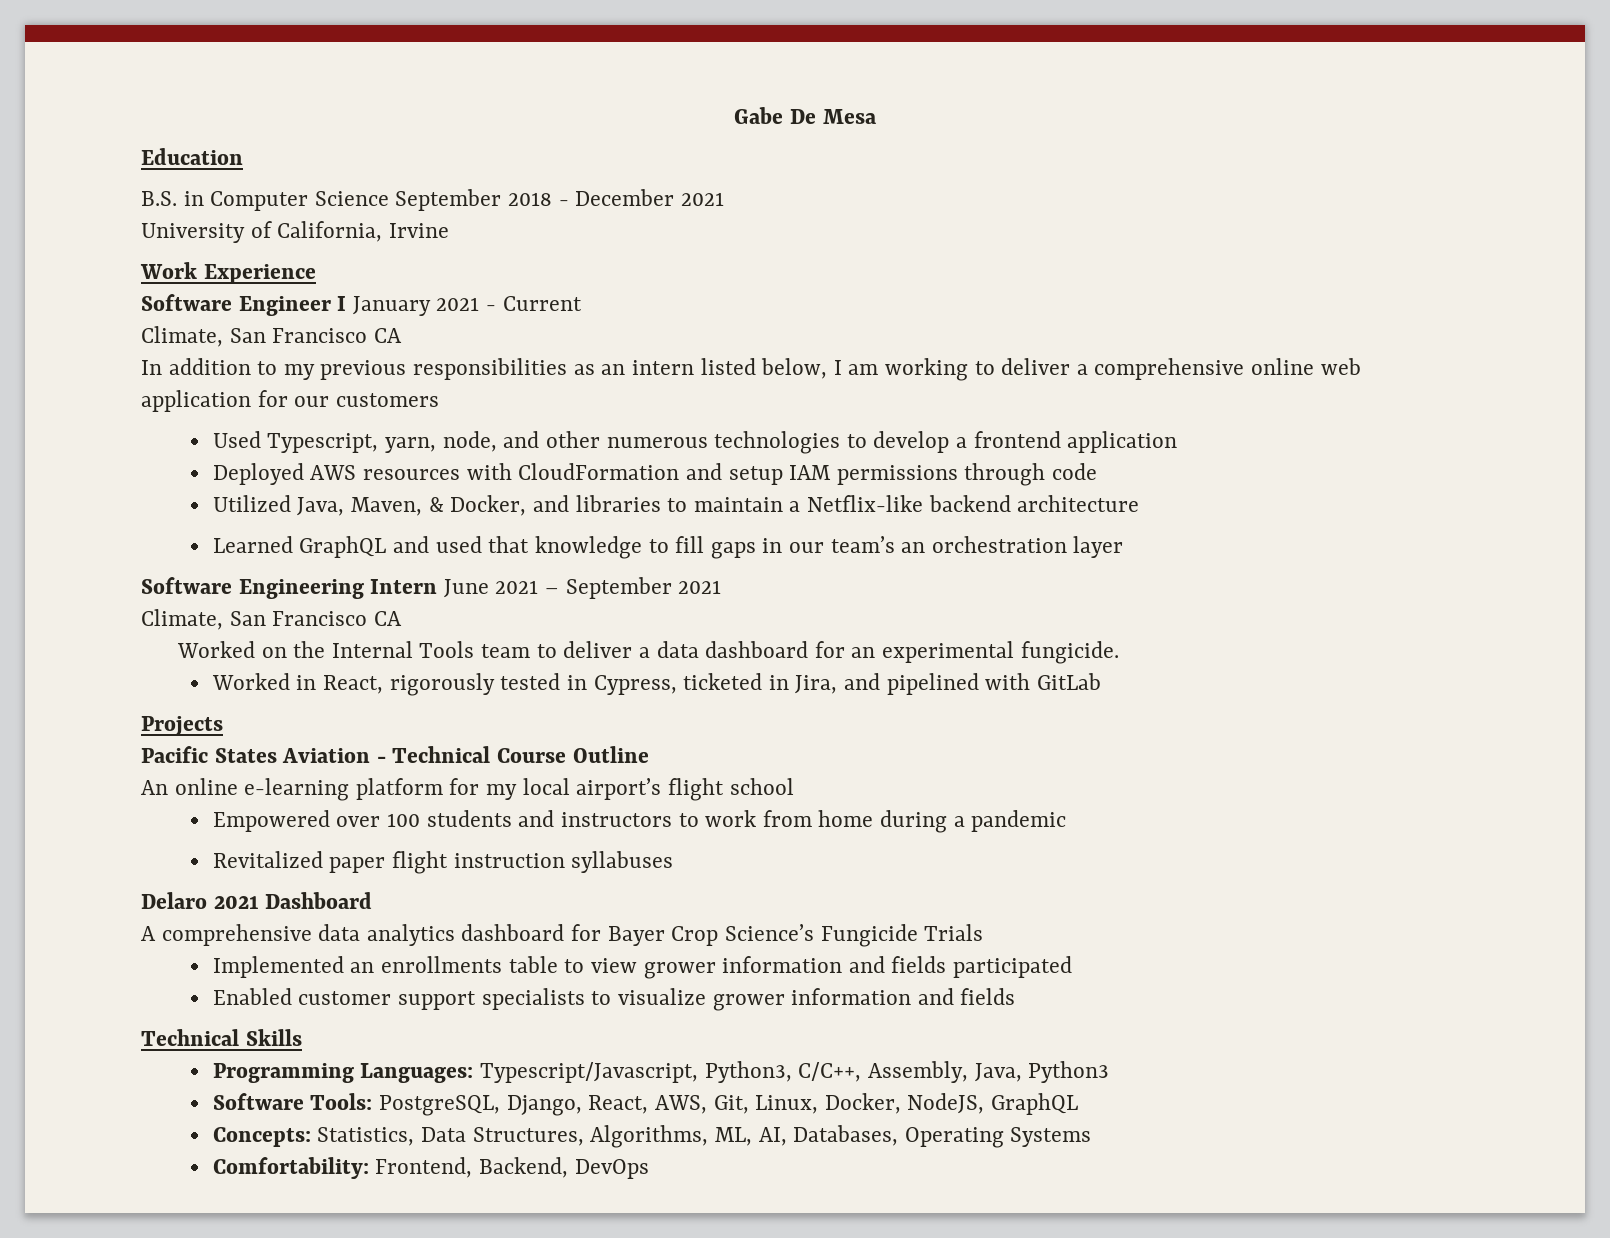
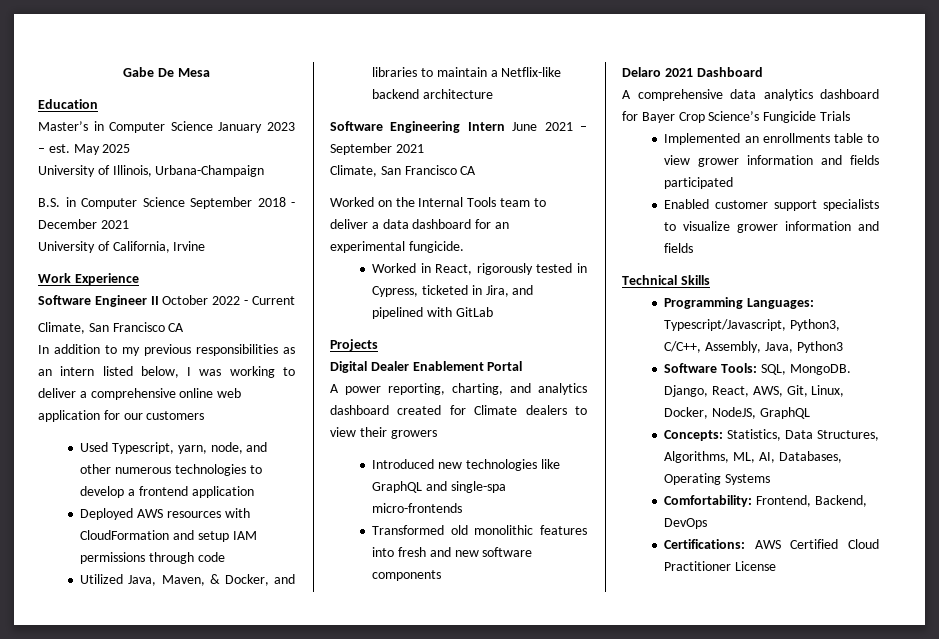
+ Master’s in Computer Science January 2023 – est. May 2025
+ University of Illinois, Urbana-Champaign
- Software Engineer I January 2021 - Current
+ Software Engineer II October 2022 - Current
- In addition to my previous responsibilities as an intern listed below, I am working to deliver a comprehensive online web application for our customers
+ In addition to my previous responsibilities as an intern listed below, I was working to deliver a comprehensive online web application for our customers
- Learned GraphQL and used that knowledge to fill gaps in our team’s an orchestration layer
- Pacific States Aviation - Technical Course Outline
- An online e-learning platform for my local airport’s flight school
- Empowered over 100 students and instructors to work from home during a pandemic
- Revitalized paper flight instruction syllabuses
+ Digital Dealer Enablement Portal
+ A power reporting, charting, and analytics dashboard created for Climate dealers to view their growers
+ Introduced new technologies like GraphQL and single-spa micro-frontends
+ Transformed old monolithic features into fresh and new software components
- Software Tools: PostgreSQL, Django, React, AWS, Git, Linux, Docker, NodeJS, GraphQL
+ Software Tools: SQL, MongoDB. Django, React, AWS, Git, Linux, Docker, NodeJS, GraphQL
+ Certifications: AWS Certified Cloud Practitioner License

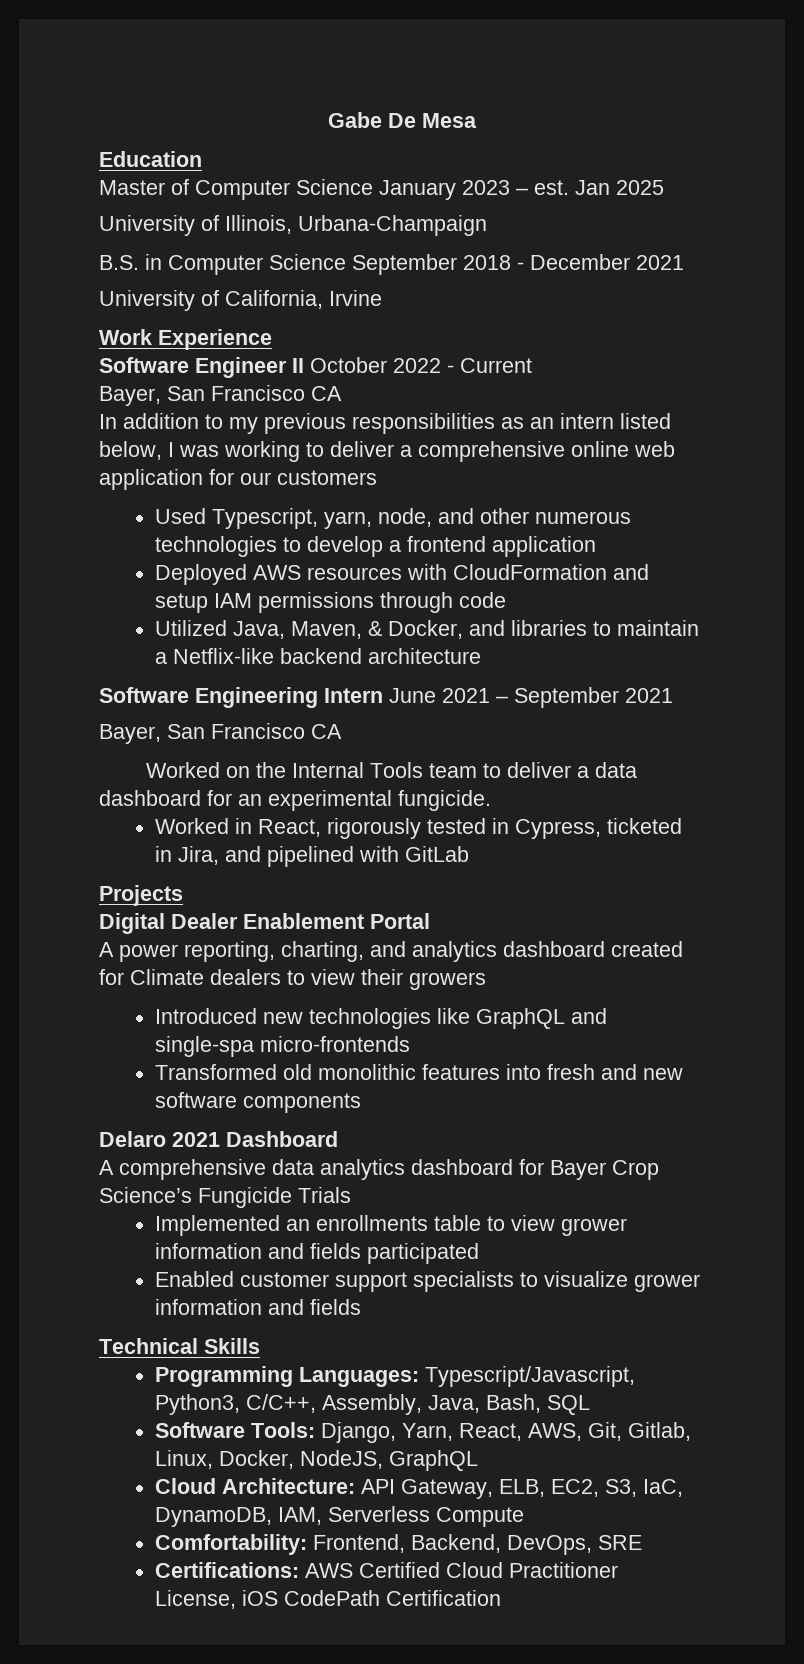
- Master’s in Computer Science January 2023 – est.
+ Master of Computer Science January 2023 – est.
- May 2025
+ Jan 2025
  Software Engineer II October 2022 - Current
- Climate, San Francisco CA
+ Bayer, San Francisco CA
  Software Engineering Intern June 2021 – September 2021
- Climate, San Francisco CA
+ Bayer, San Francisco CA
- Programming Languages: Typescript/Javascript, Python3, C/C++, Assembly, Java, Python3
+ Programming Languages: Typescript/Javascript, Python3, C/C++, Assembly, Java, Bash, SQL
- Software Tools: SQL, MongoDB. Django, React, AWS, Git, Linux, Docker, NodeJS, GraphQL
+ Software Tools: Django, Yarn, React, AWS, Git, Gitlab, Linux, Docker, NodeJS, GraphQL
- Concepts: Statistics, Data Structures, Algorithms, ML, AI, Databases, Operating Systems
+ Cloud Architecture: API Gateway, ELB, EC2, S3, IaC, DynamoDB, IAM, Serverless Compute
- Comfortability: Frontend, Backend, DevOps
+ Comfortability: Frontend, Backend, DevOps, SRE
- Certifications: AWS Certified Cloud Practitioner License
+ Certifications: AWS Certified Cloud Practitioner License, iOS CodePath Certification

